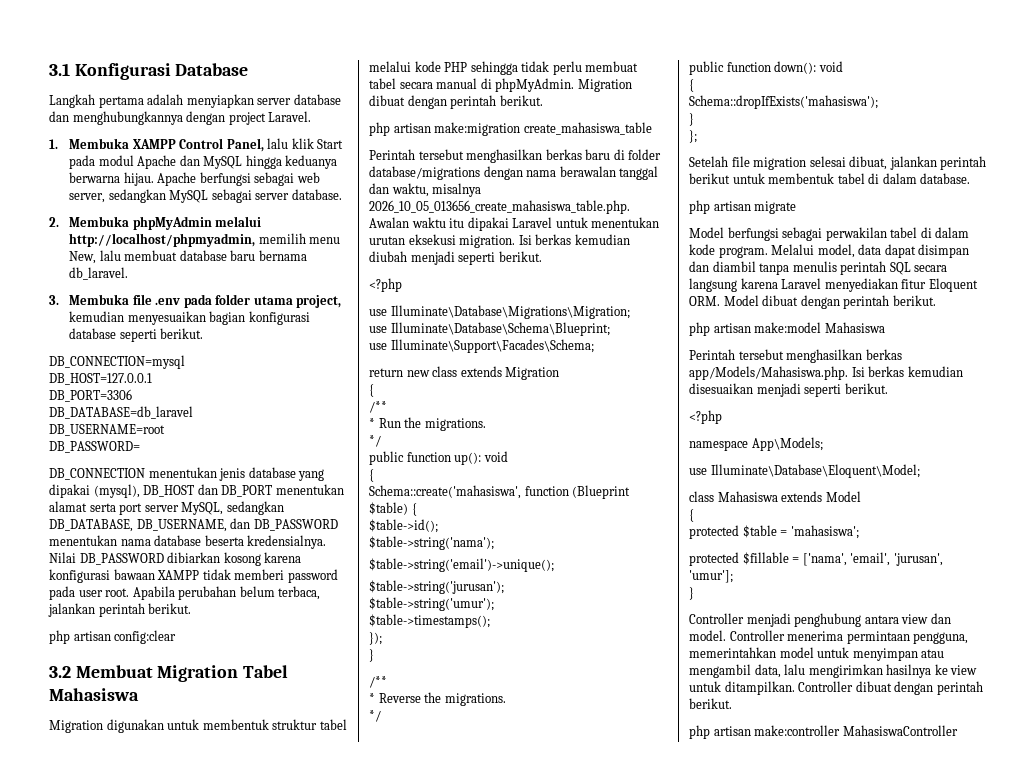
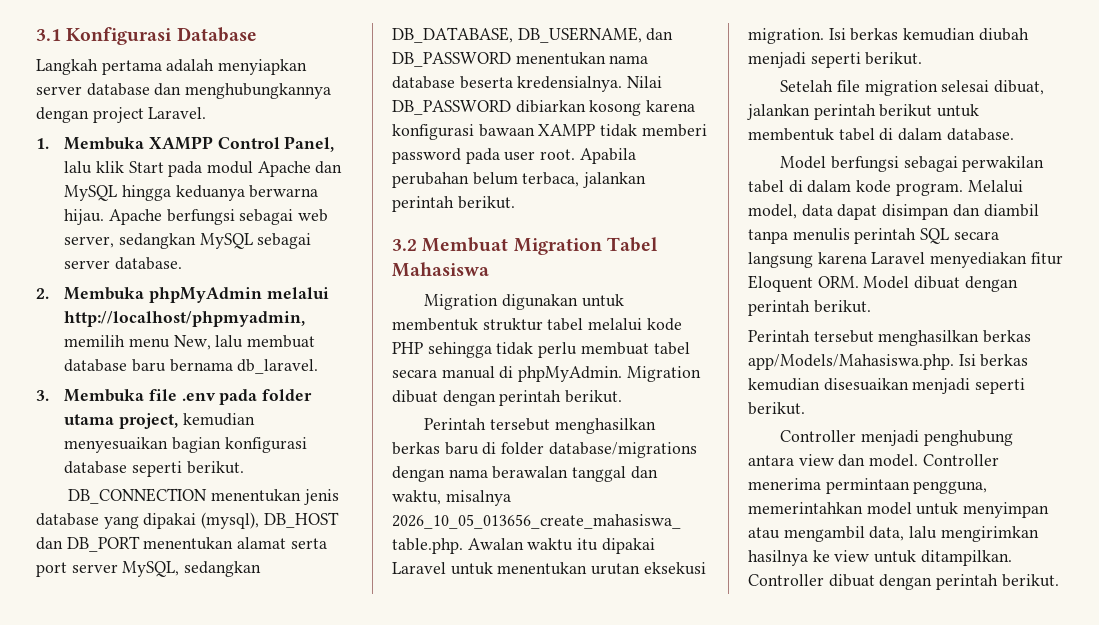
- DB_CONNECTION=mysql
- DB_HOST=127.0.0.1
- DB_PORT=3306
- DB_DATABASE=db_laravel
- DB_USERNAME=root
- DB_PASSWORD=
- php artisan config:clear
- php artisan make:migration create_mahasiswa_table
  Isi berkas kemudian diubah menjadi seperti berikut.
- <?php
- use Illuminate\Database\Migrations\Migration;
- use Illuminate\Database\Schema\Blueprint;
- use Illuminate\Support\Facades\Schema;
- return new class extends Migration
- {
- /**
- * Run the migrations.
- */
- public function up(): void
- {
- Schema::create('mahasiswa', function (Blueprint $table) {
- $table->id();
- $table->string('nama');
- $table->string('email')->unique();
- $table->string('jurusan');
- $table->string('umur');
- $table->timestamps();
- });
- }
- /**
- * Reverse the migrations.
- */
- public function down(): void
- {
- Schema::dropIfExists('mahasiswa');
- }
- };
- php artisan migrate
- php artisan make:model Mahasiswa
  Perintah tersebut menghasilkan berkas app/Models/Mahasiswa.php. Isi berkas kemudian disesuaikan menjadi seperti berikut.
- <?php
- namespace App\Models;
- use Illuminate\Database\Eloquent\Model;
- class Mahasiswa extends Model
- {
- protected $table = 'mahasiswa';
- protected $fillable = ['nama', 'email', 'jurusan', 'umur'];
- }
- php artisan make:controller MahasiswaController

